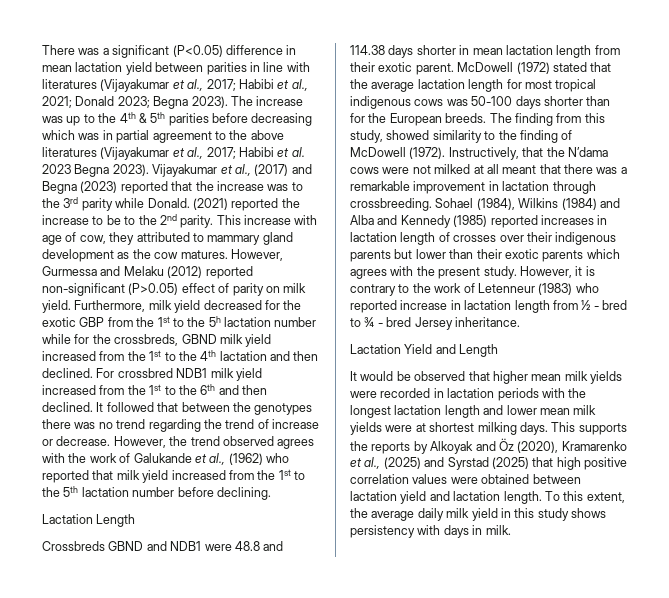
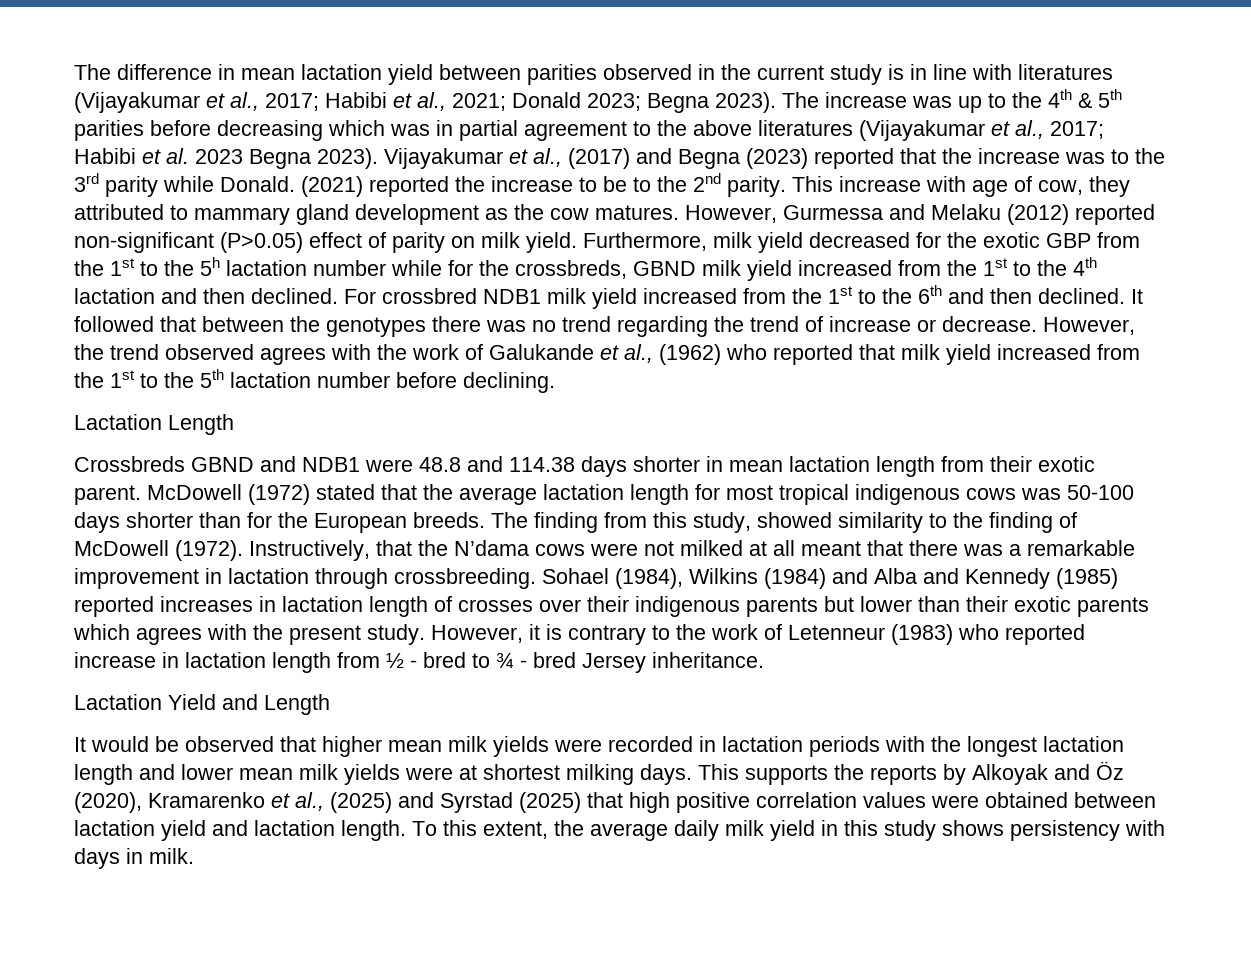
- There was a significant (P<0.05) difference in mean lactation yield between parities in line with literatures (Vijayakumar et al., 2017; Habibi et al., 2021; Donald 2023; Begna 2023).
+ The difference in mean lactation yield between parities observed in the current study is in line with literatures (Vijayakumar et al., 2017; Habibi et al., 2021; Donald 2023; Begna 2023).

